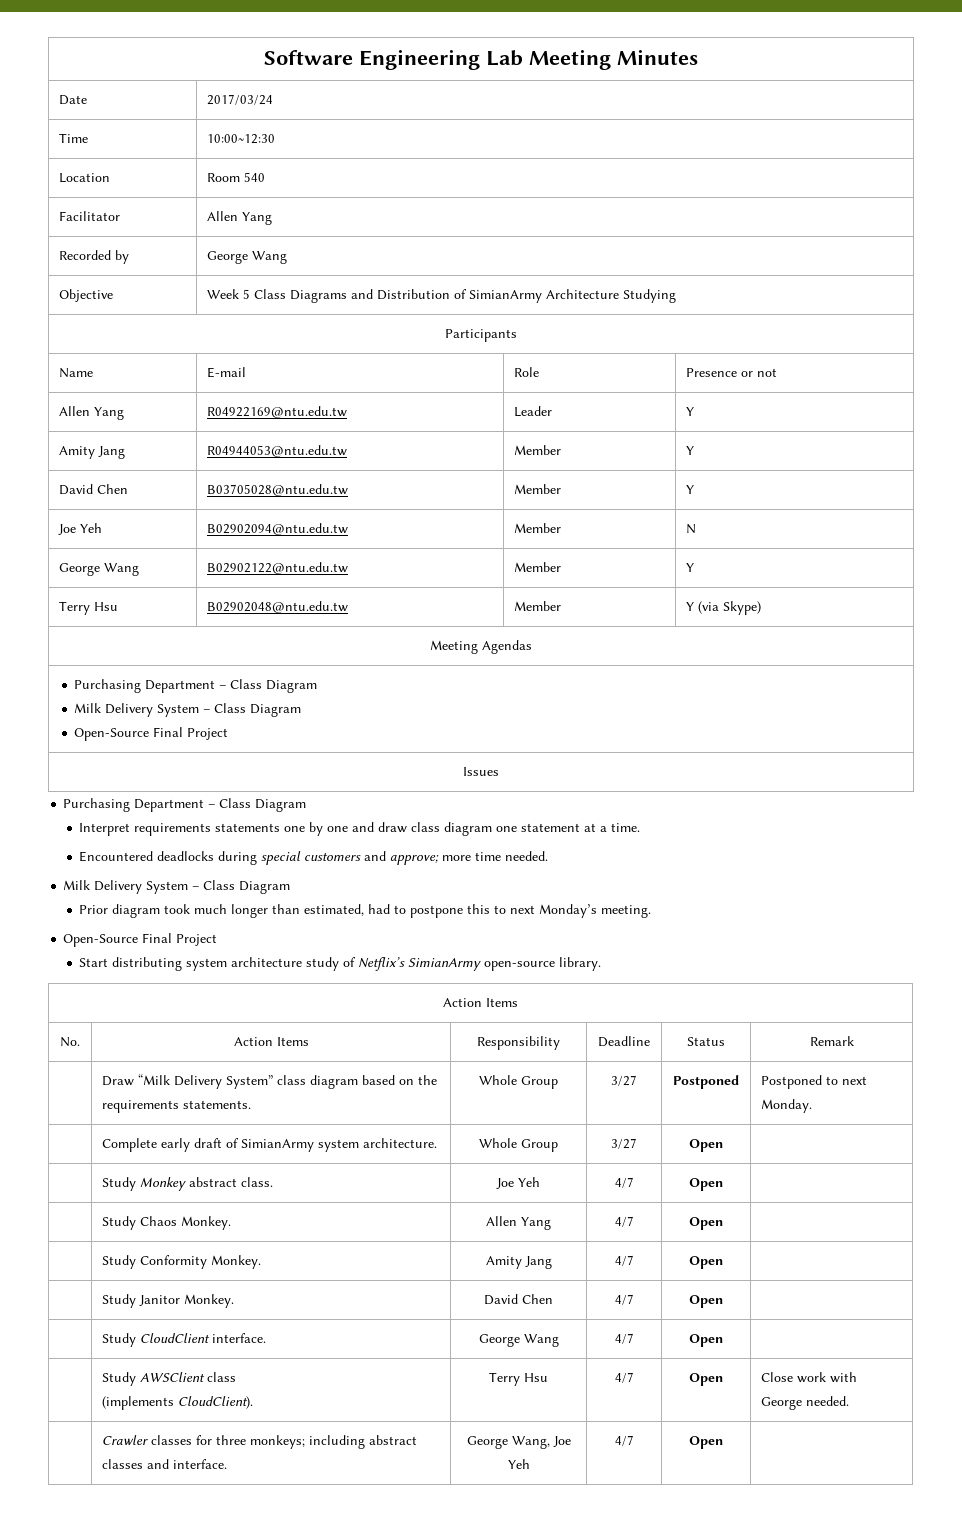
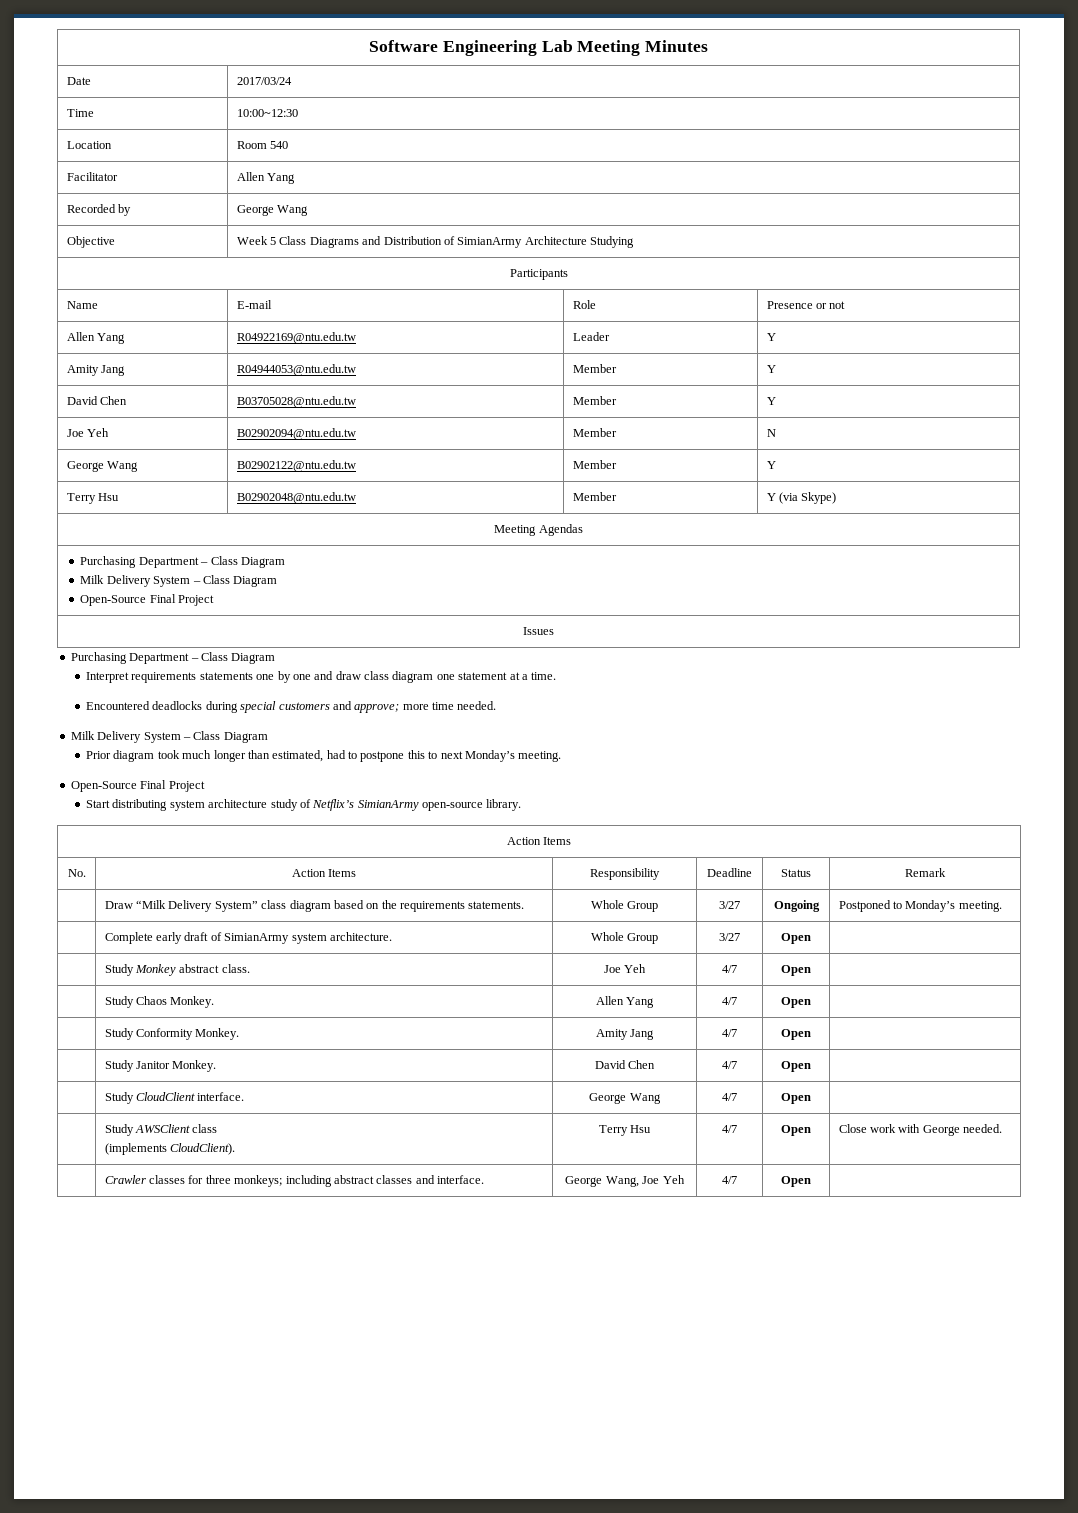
- | Draw “Milk Delivery System” class diagram based on the requirements statements. | Whole Group | 3/27 | Postponed | Postponed to next Monday.
+ | Draw “Milk Delivery System” class diagram based on the requirements statements. | Whole Group | 3/27 | Ongoing | Postponed to Monday’s meeting.

